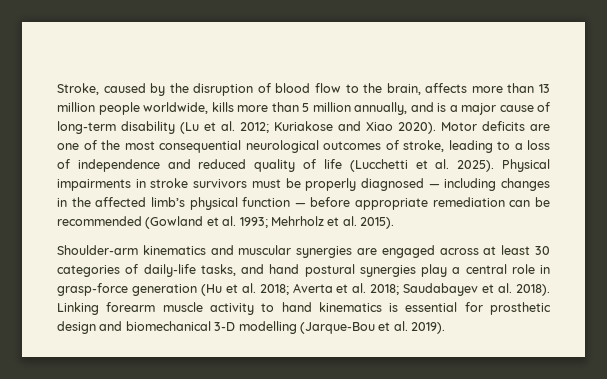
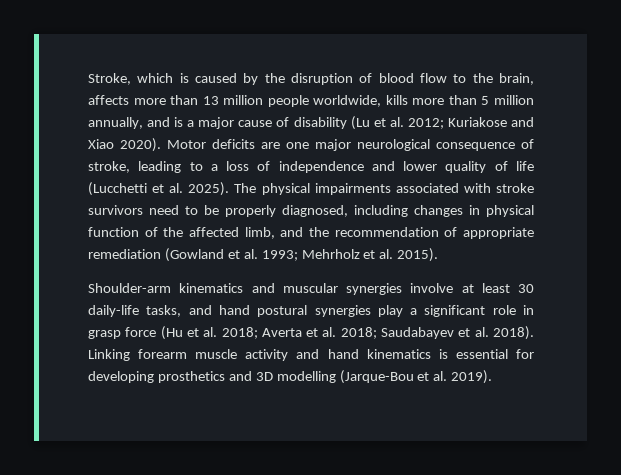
- Stroke, caused by the disruption of blood flow to the brain, affects more than 13 million people worldwide, kills more than 5 million annually, and is a major cause of long-term disability (Lu et al. 2012; Kuriakose and Xiao 2020).
+ Stroke, which is caused by the disruption of blood flow to the brain, affects more than 13 million people worldwide, kills more than 5 million annually, and is a major cause of disability (Lu et al. 2012; Kuriakose and Xiao 2020).
- Motor deficits are one of the most consequential neurological outcomes of stroke, leading to a loss of independence and reduced quality of life (Lucchetti et al. 2025).
+ Motor deficits are one major neurological consequence of stroke, leading to a loss of independence and lower quality of life (Lucchetti et al. 2025).
- Physical impairments in stroke survivors must be properly diagnosed — including changes in the affected limb’s physical function — before appropriate remediation can be recommended (Gowland et al. 1993; Mehrholz et al. 2015).
+ The physical impairments associated with stroke survivors need to be properly diagnosed, including changes in physical function of the affected limb, and the recommendation of appropriate remediation (Gowland et al. 1993; Mehrholz et al. 2015).
- Shoulder-arm kinematics and muscular synergies are engaged across at least 30 categories of daily-life tasks, and hand postural synergies play a central role in grasp-force generation (Hu et al. 2018; Averta et al. 2018; Saudabayev et al. 2018).
+ Shoulder-arm kinematics and muscular synergies involve at least 30 daily-life tasks, and hand postural synergies play a significant role in grasp force (Hu et al. 2018; Averta et al. 2018; Saudabayev et al. 2018).
- Linking forearm muscle activity to hand kinematics is essential for prosthetic design and biomechanical 3-D modelling (Jarque-Bou et al. 2019).
+ Linking forearm muscle activity and hand kinematics is essential for developing prosthetics and 3D modelling (Jarque-Bou et al. 2019).

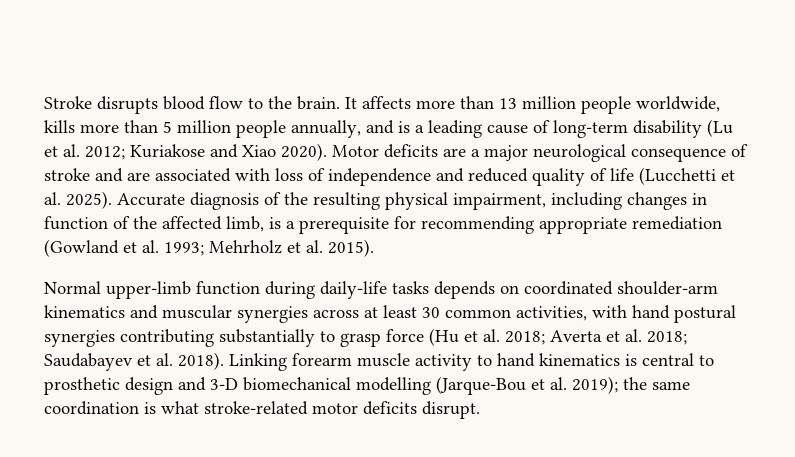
- Stroke, which is caused by the disruption of blood flow to the brain, affects more than 13 million people worldwide, kills more than 5 million annually, and is a major cause of disability (Lu et al. 2012; Kuriakose and Xiao 2020).
+ Stroke disrupts blood flow to the brain. It affects more than 13 million people worldwide, kills more than 5 million people annually, and is a leading cause of long-term disability (Lu et al. 2012; Kuriakose and Xiao 2020).
- Motor deficits are one major neurological consequence of stroke, leading to a loss of independence and lower quality of life (Lucchetti et al. 2025).
+ Motor deficits are a major neurological consequence of stroke and are associated with loss of independence and reduced quality of life (Lucchetti et al. 2025).
- The physical impairments associated with stroke survivors need to be properly diagnosed, including changes in physical function of the affected limb, and the recommendation of appropriate remediation (Gowland et al. 1993; Mehrholz et al. 2015).
+ Accurate diagnosis of the resulting physical impairment, including changes in function of the affected limb, is a prerequisite for recommending appropriate remediation (Gowland et al. 1993; Mehrholz et al. 2015).
- Shoulder-arm kinematics and muscular synergies involve at least 30 daily-life tasks, and hand postural synergies play a significant role in grasp force (Hu et al. 2018; Averta et al. 2018; Saudabayev et al. 2018).
+ Normal upper-limb function during daily-life tasks depends on coordinated shoulder-arm kinematics and muscular synergies across at least 30 common activities, with hand postural synergies contributing substantially to grasp force (Hu et al. 2018; Averta et al. 2018; Saudabayev et al. 2018).
- Linking forearm muscle activity and hand kinematics is essential for developing prosthetics and 3D modelling (Jarque-Bou et al. 2019).
+ Linking forearm muscle activity to hand kinematics is central to prosthetic design and 3-D biomechanical modelling (Jarque-Bou et al. 2019); the same coordination is what stroke-related motor deficits disrupt.

